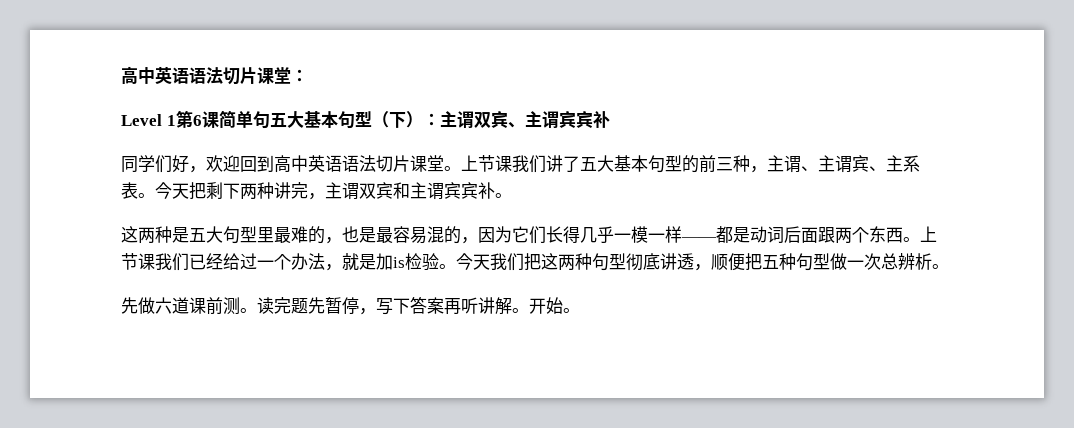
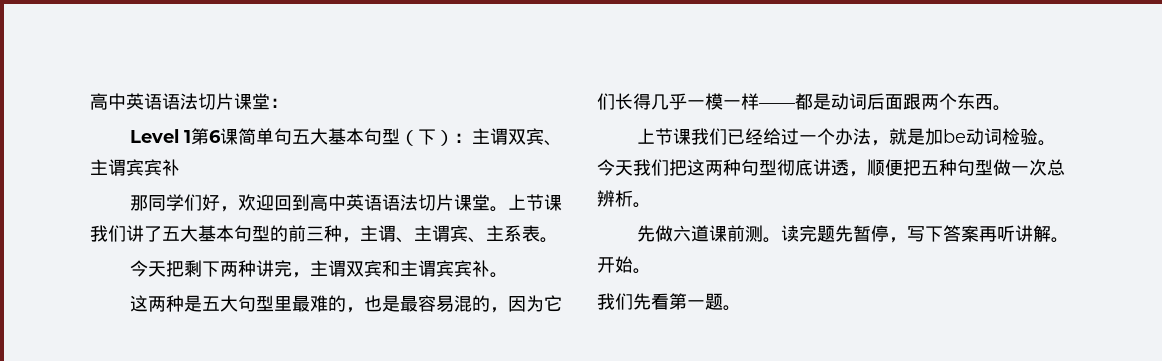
- 同学们好，欢迎回到高中英语语法切片课堂。
+ 那同学们好，欢迎回到高中英语语法切片课堂。
- 上节课我们讲了五大基本句型的前三种，主谓、主谓宾、主系表。今天把剩下两种讲完，主谓双宾和主谓宾宾补。
+ 上节课我们讲了五大基本句型的前三种，主谓、主谓宾、主系表。
+ 今天把剩下两种讲完，主谓双宾和主谓宾宾补。
- 这两种是五大句型里最难的，也是最容易混的，因为它们长得几乎一模一样——都是动词后面跟两个东西。上节课我们已经给过一个办法，就是加is检验。
+ 这两种是五大句型里最难的，也是最容易混的，因为它们长得几乎一模一样——都是动词后面跟两个东西。
+ 上节课我们已经给过一个办法，就是加be动词检验。
+ 我们先看第一题。

